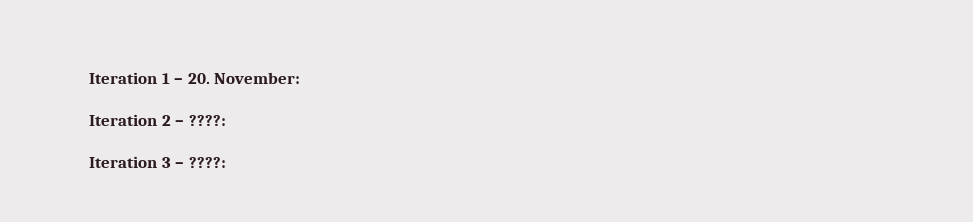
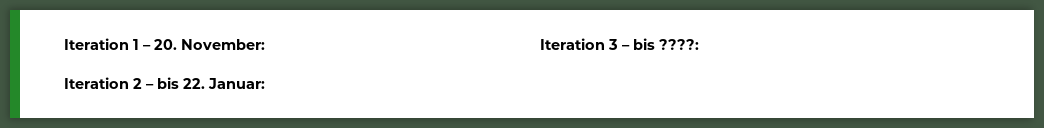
- Iteration 2 – ????:
+ Iteration 2 – bis 22. Januar:
- Iteration 3 – ????:
+ Iteration 3 – bis ????:

